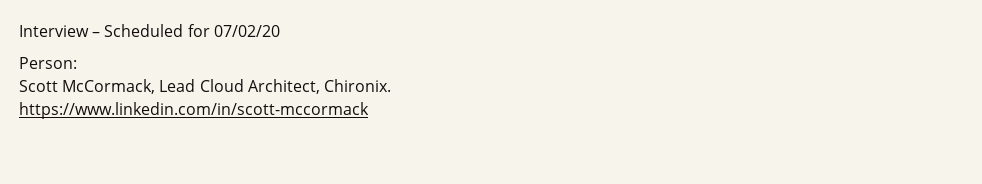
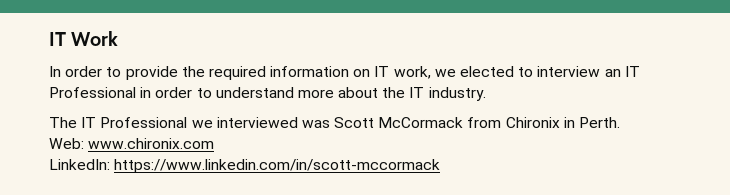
- Interview – Scheduled for 07/02/20
- Person:
- Scott McCormack, Lead Cloud Architect, Chironix.
- https://www.linkedin.com/in/scott-mccormack
+ IT Work
+ In order to provide the required information on IT work, we elected to interview an IT Professional in order to understand more about the IT industry.
+ The IT Professional we interviewed was Scott McCormack from Chironix in Perth.
+ Web: www.chironix.com
+ LinkedIn: https://www.linkedin.com/in/scott-mccormack

